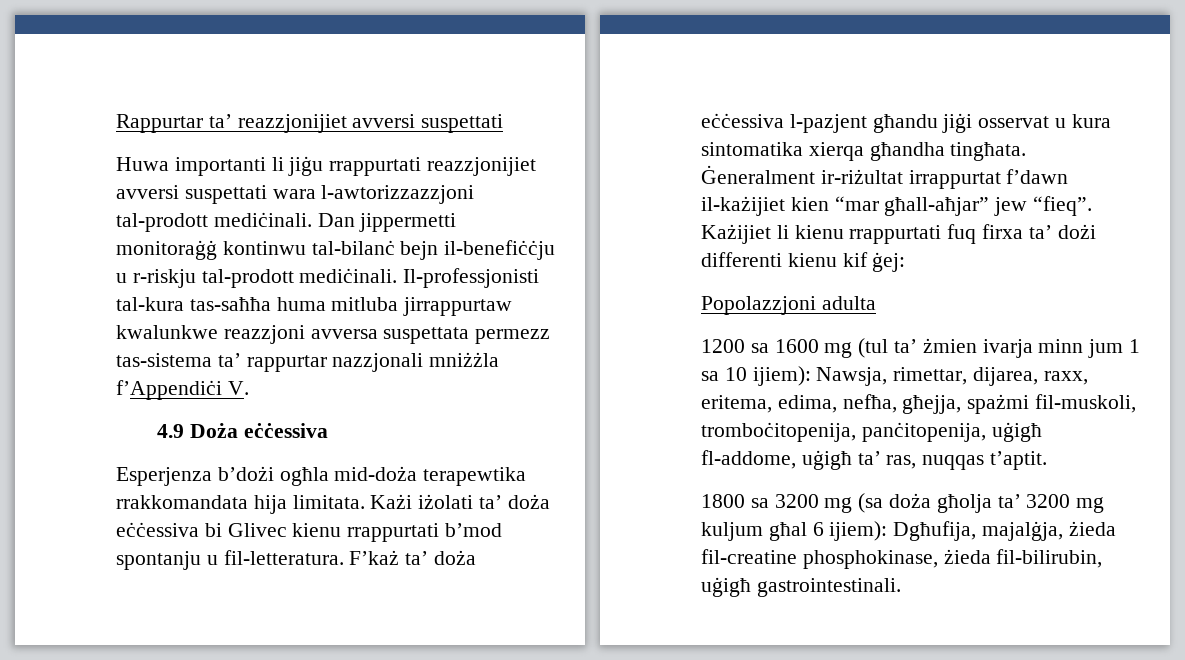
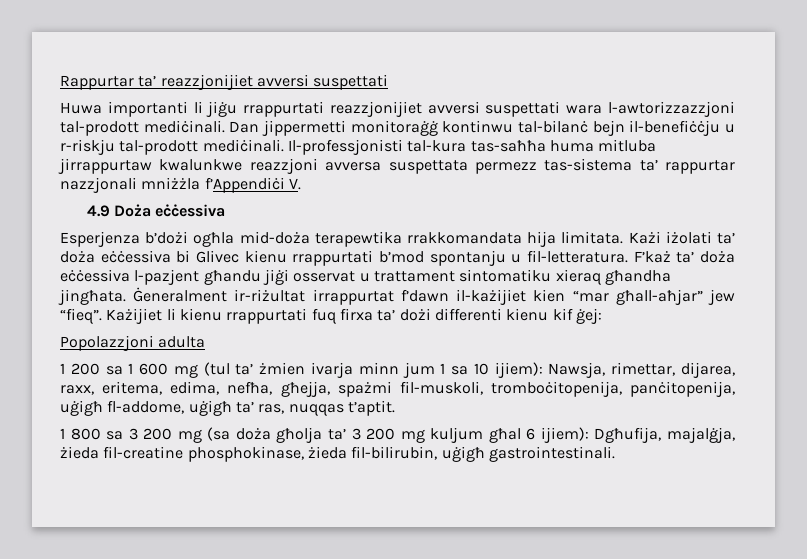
- F’każ ta’ doża eċċessiva l-pazjent għandu jiġi osservat u kura sintomatika xierqa għandha tingħata.
+ F’każ ta’ doża eċċessiva l-pazjent għandu jiġi osservat u trattament sintomatiku xieraq għandha jingħata.
- 1200 sa 1600 mg (tul ta’ żmien ivarja minn jum 1 sa 10 ijiem): Nawsja, rimettar, dijarea, raxx, eritema, edima, nefħa, għejja, spażmi fil-muskoli, tromboċitopenija, panċitopenija, uġigħ fl-addome, uġigħ ta’ ras, nuqqas t’aptit.
+ 1 200 sa 1 600 mg (tul ta’ żmien ivarja minn jum 1 sa 10 ijiem): Nawsja, rimettar, dijarea, raxx, eritema, edima, nefħa, għejja, spażmi fil-muskoli, tromboċitopenija, panċitopenija, uġigħ fl-addome, uġigħ ta’ ras, nuqqas t’aptit.
- 1800 sa 3200 mg (sa doża għolja ta’ 3200 mg kuljum għal 6 ijiem): Dgħufija, majalġja, żieda fil-creatine phosphokinase, żieda fil-bilirubin, uġigħ gastrointestinali.
+ 1 800 sa 3 200 mg (sa doża għolja ta’ 3 200 mg kuljum għal 6 ijiem): Dgħufija, majalġja, żieda fil-creatine phosphokinase, żieda fil-bilirubin, uġigħ gastrointestinali.

